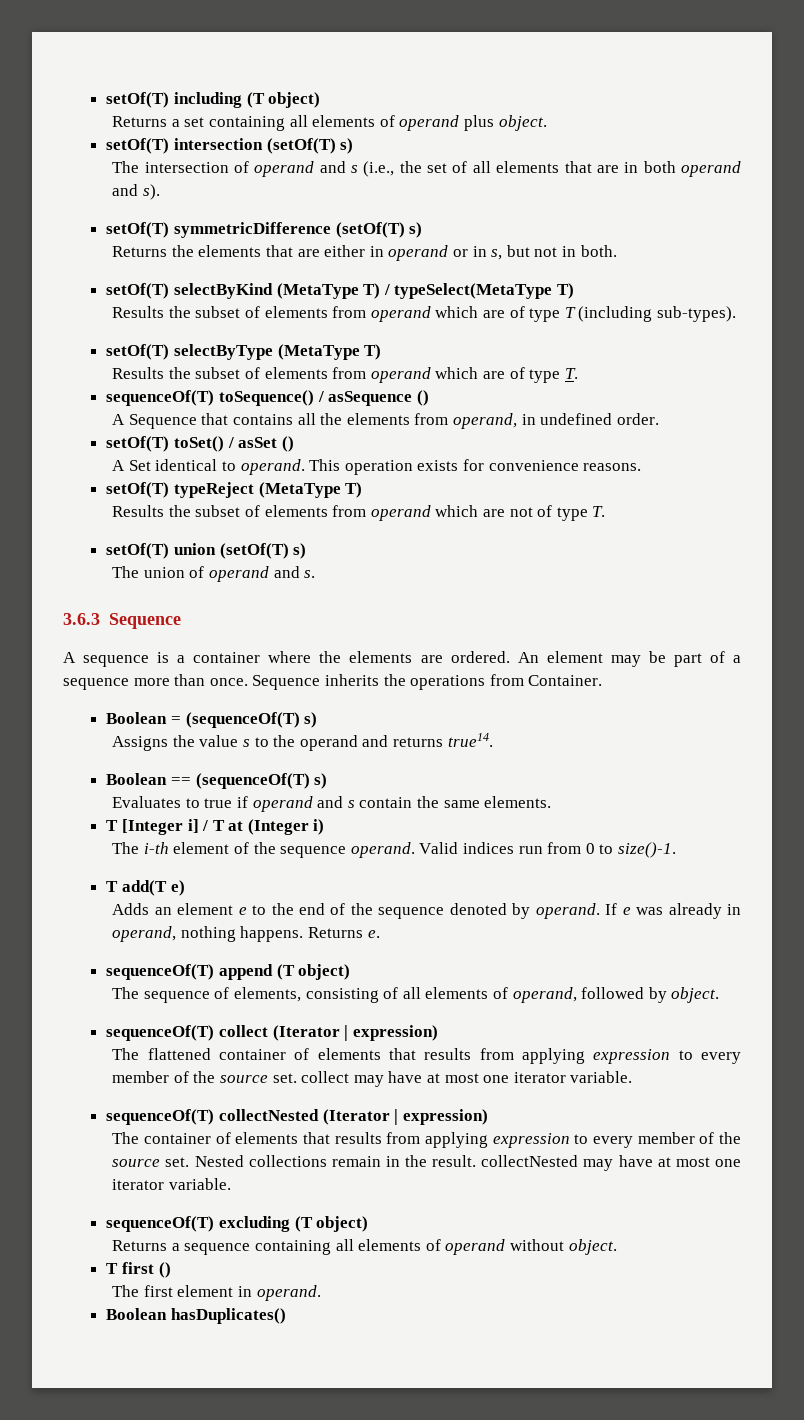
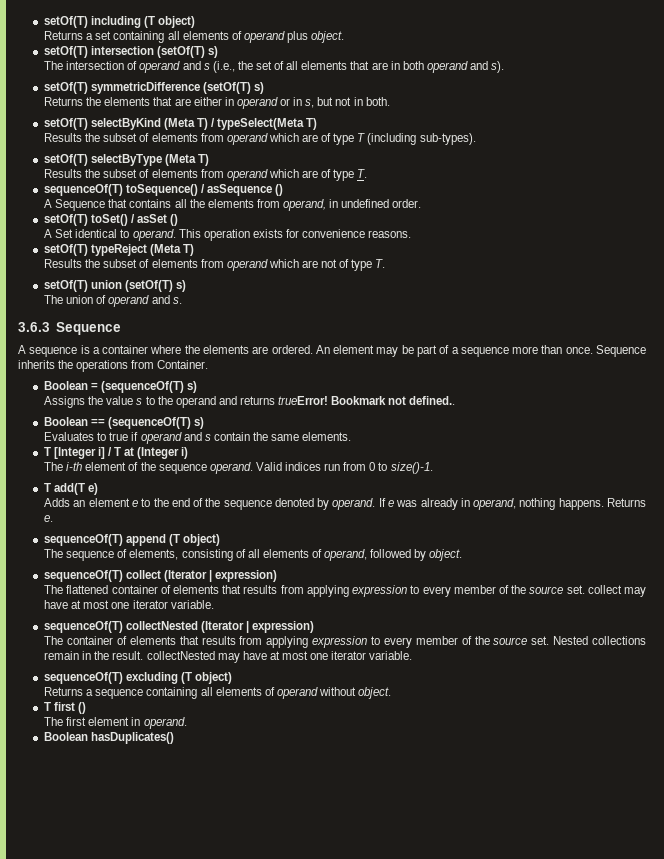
- setOf(T) selectByKind (MetaType T) / typeSelect(MetaType T)
+ setOf(T) selectByKind (Meta T) / typeSelect(Meta T)
- setOf(T) selectByType (MetaType T)
+ setOf(T) selectByType (Meta T)
- setOf(T) typeReject (MetaType T)
+ setOf(T) typeReject (Meta T)
- Assigns the value s to the operand and returns true14.
+ Assigns the value s to the operand and returns trueError! Bookmark not defined..

